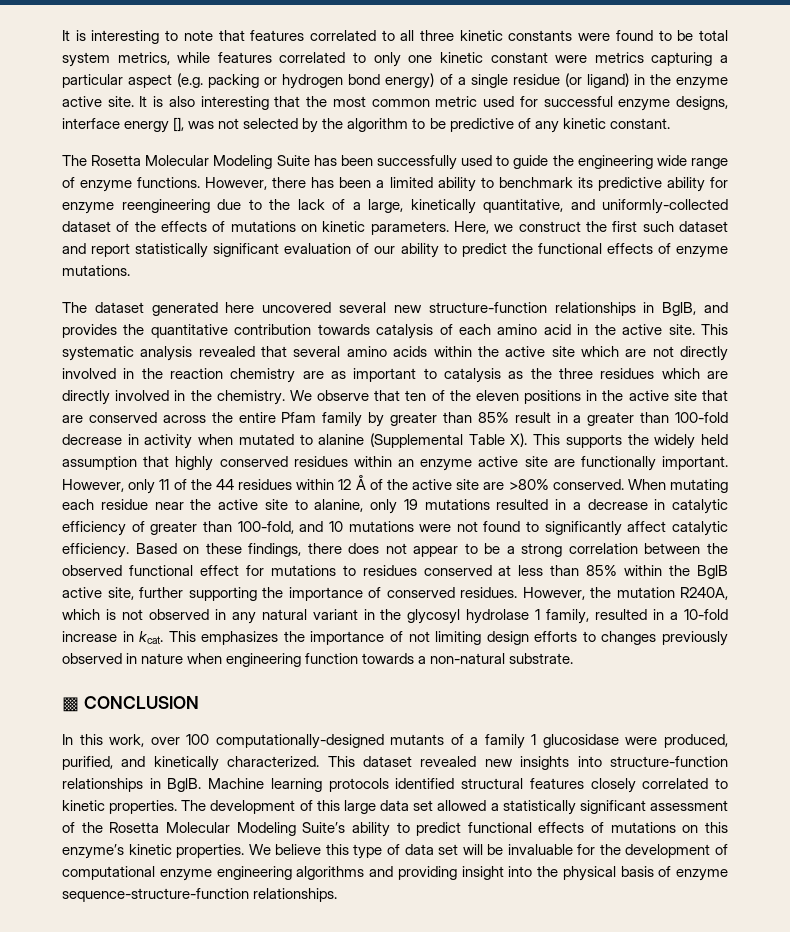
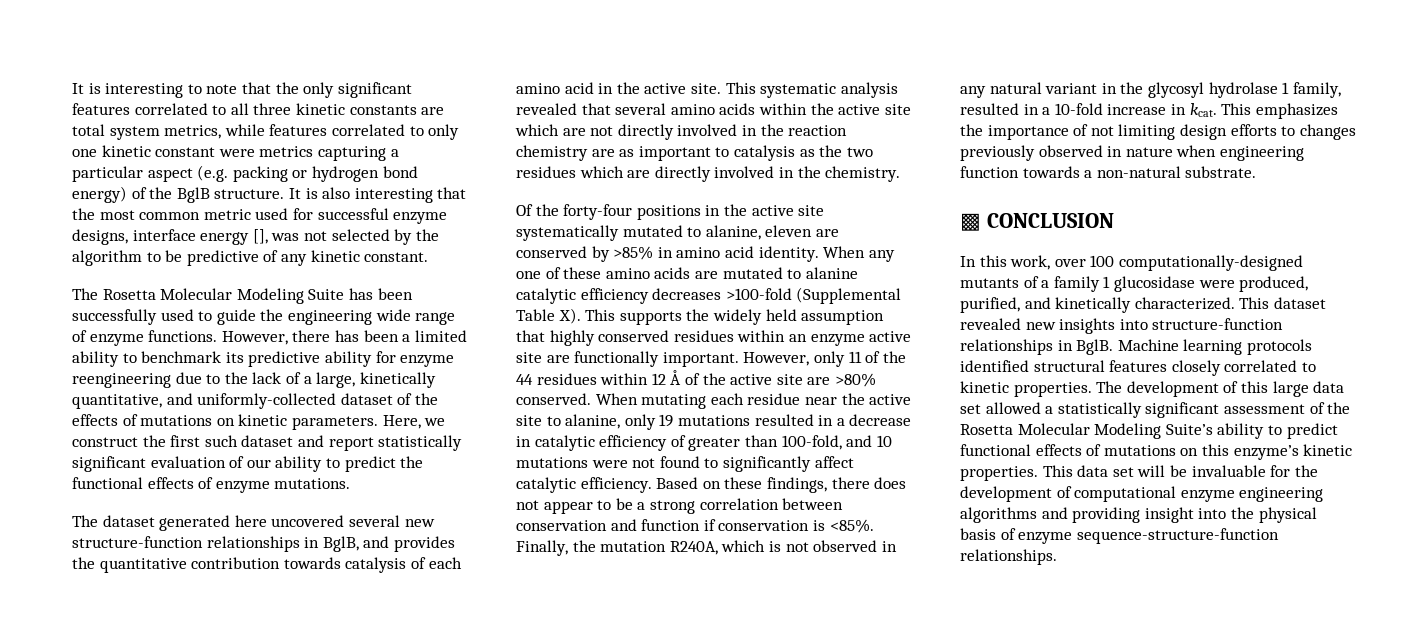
- It is interesting to note that features correlated to all three kinetic constants were found to be total system metrics, while features correlated to only one kinetic constant were metrics capturing a particular aspect (e.g. packing or hydrogen bond energy) of a single residue (or ligand) in the enzyme active site.
+ It is interesting to note that the only significant features correlated to all three kinetic constants are total system metrics, while features correlated to only one kinetic constant were metrics capturing a particular aspect (e.g. packing or hydrogen bond energy) of the BglB structure.
- This systematic analysis revealed that several amino acids within the active site which are not directly involved in the reaction chemistry are as important to catalysis as the three residues which are directly involved in the chemistry. We observe that ten of the eleven positions in the active site that are conserved across the entire Pfam family by greater than 85% result in a greater than 100-fold decrease in activity when mutated to alanine (Supplemental Table X). This supports the widely held assumption that highly conserved residues within an enzyme active site are functionally important.
+ This systematic analysis revealed that several amino acids within the active site which are not directly involved in the reaction chemistry are as important to catalysis as the two residues which are directly involved in the chemistry.
+ Of the forty-four positions in the active site systematically mutated to alanine, eleven are conserved by >85% in amino acid identity. When any one of these amino acids are mutated to alanine catalytic efficiency decreases >100-fold (Supplemental Table X). This supports the widely held assumption that highly conserved residues within an enzyme active site are functionally important.
- Based on these findings, there does not appear to be a strong correlation between the observed functional effect for mutations to residues conserved at less than 85% within the BglB active site, further supporting the importance of conserved residues. However, the mutation R240A, which is not observed in any natural variant in the glycosyl hydrolase 1 family, resulted in a 10-fold increase in kcat.
+ Based on these findings, there does not appear to be a strong correlation between conservation and function if conservation is <85%. Finally, the mutation R240A, which is not observed in any natural variant in the glycosyl hydrolase 1 family, resulted in a 10-fold increase in kcat.
- We believe this type of data set will be invaluable for the development of computational enzyme engineering algorithms and providing insight into the physical basis of enzyme sequence-structure-function relationships.
+ This data set will be invaluable for the development of computational enzyme engineering algorithms and providing insight into the physical basis of enzyme sequence-structure-function relationships.

